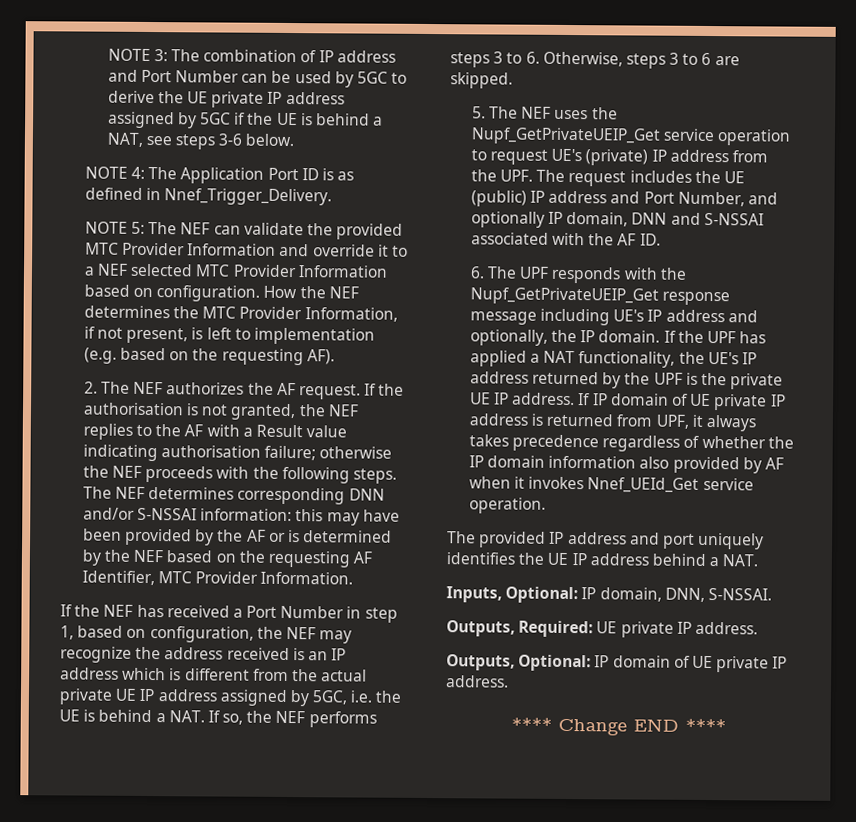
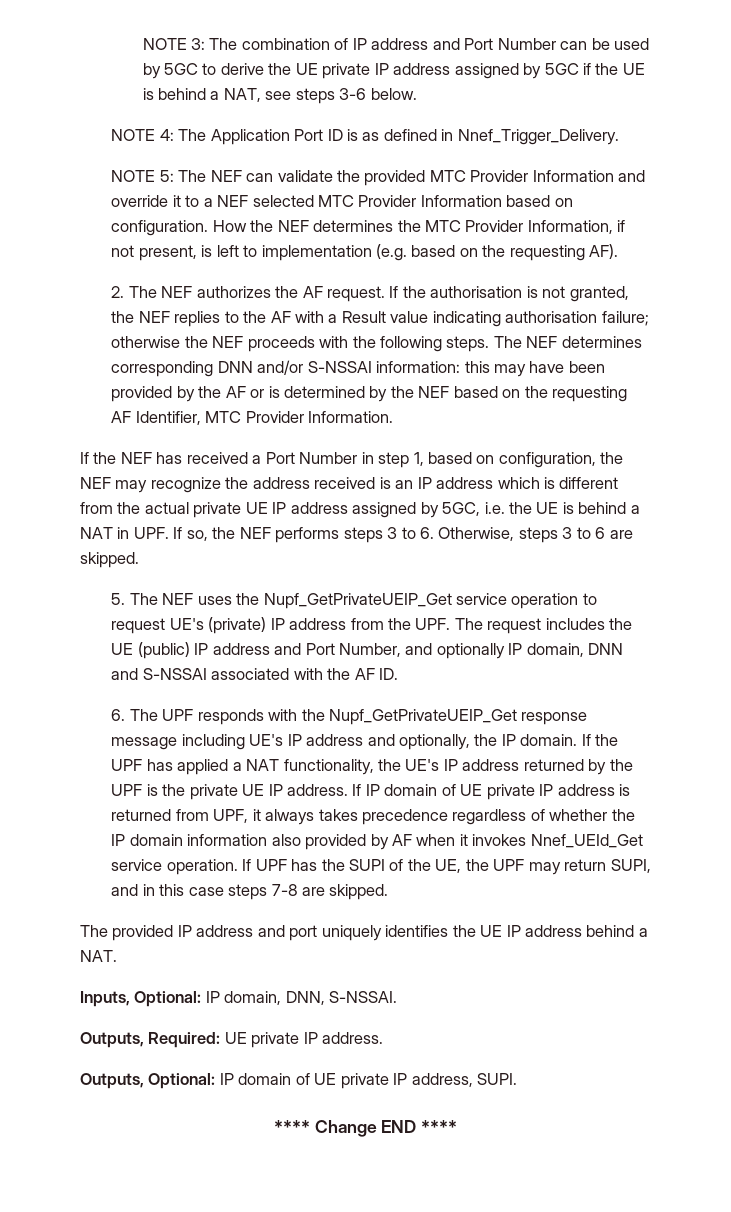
- If the NEF has received a Port Number in step 1, based on configuration, the NEF may recognize the address received is an IP address which is different from the actual private UE IP address assigned by 5GC, i.e. the UE is behind a NAT. If so, the NEF performs steps 3 to 6. Otherwise, steps 3 to 6 are skipped.
+ If the NEF has received a Port Number in step 1, based on configuration, the NEF may recognize the address received is an IP address which is different from the actual private UE IP address assigned by 5GC, i.e. the UE is behind a NAT in UPF. If so, the NEF performs steps 3 to 6. Otherwise, steps 3 to 6 are skipped.
+ If UPF has the SUPI of the UE, the UPF may return SUPI, and in this case steps 7-8 are skipped.
- Outputs, Optional: IP domain of UE private IP address.
+ Outputs, Optional: IP domain of UE private IP address, SUPI.

